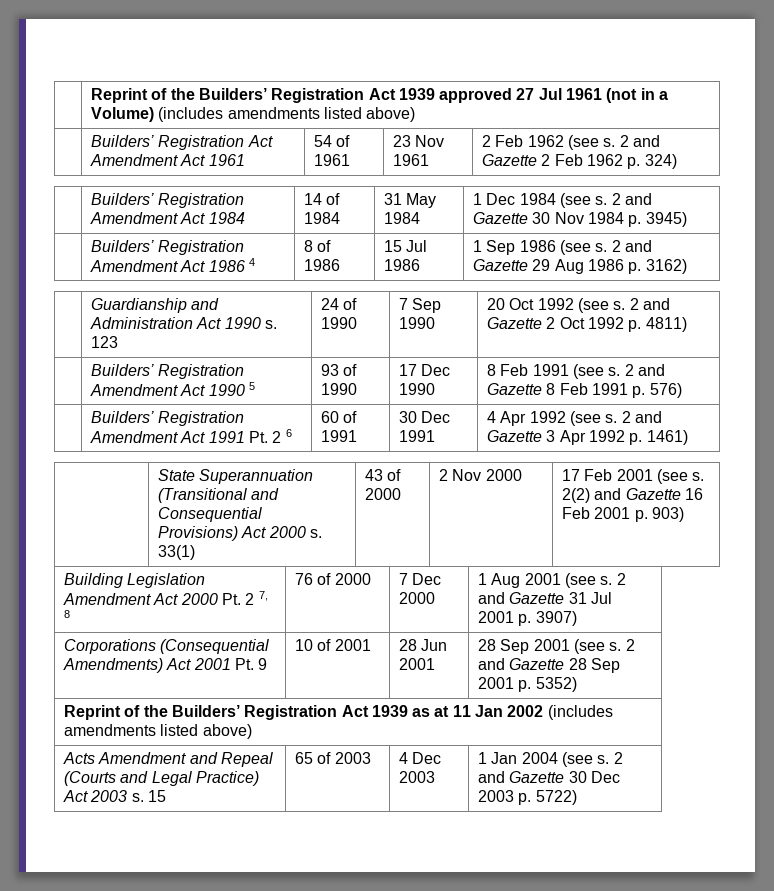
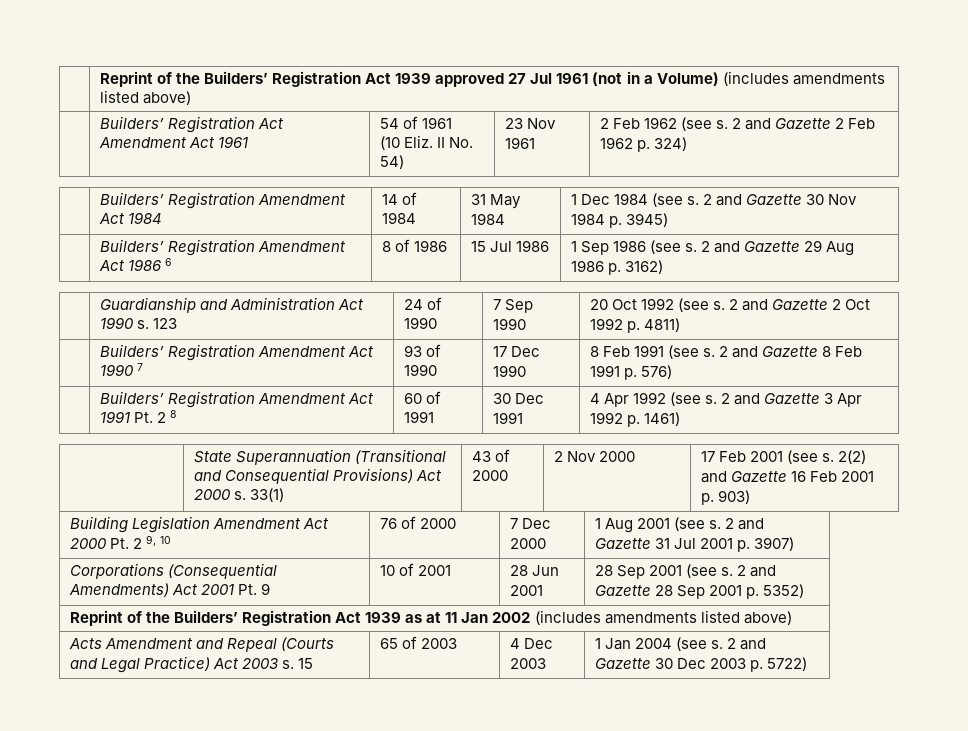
- | Builders’ Registration Act Amendment Act 1961 | 54 of 1961 | 23 Nov 1961 | 2 Feb 1962 (see s. 2 and Gazette 2 Feb 1962 p. 324)
+ | Builders’ Registration Act Amendment Act 1961 | 54 of 1961
+ (10 Eliz. II No. 54) | 23 Nov 1961 | 2 Feb 1962 (see s. 2 and Gazette 2 Feb 1962 p. 324)
- | Builders’ Registration Amendment Act 1986 4 | 8 of 1986 | 15 Jul 1986 | 1 Sep 1986 (see s. 2 and Gazette 29 Aug 1986 p. 3162)
+ | Builders’ Registration Amendment Act 1986 6 | 8 of 1986 | 15 Jul 1986 | 1 Sep 1986 (see s. 2 and Gazette 29 Aug 1986 p. 3162)
- | Builders’ Registration Amendment Act 1990 5 | 93 of 1990 | 17 Dec 1990 | 8 Feb 1991 (see s. 2 and Gazette 8 Feb 1991 p. 576)
+ | Builders’ Registration Amendment Act 1990 7 | 93 of 1990 | 17 Dec 1990 | 8 Feb 1991 (see s. 2 and Gazette 8 Feb 1991 p. 576)
- | Builders’ Registration Amendment Act 1991 Pt. 2 6 | 60 of 1991 | 30 Dec 1991 | 4 Apr 1992 (see s. 2 and Gazette 3 Apr 1992 p. 1461)
+ | Builders’ Registration Amendment Act 1991 Pt. 2 8 | 60 of 1991 | 30 Dec 1991 | 4 Apr 1992 (see s. 2 and Gazette 3 Apr 1992 p. 1461)
- Building Legislation Amendment Act 2000 Pt. 2 7, 8 | 76 of 2000 | 7 Dec 2000 | 1 Aug 2001 (see s. 2 and Gazette 31 Jul 2001 p. 3907)
+ Building Legislation Amendment Act 2000 Pt. 2 9, 10 | 76 of 2000 | 7 Dec 2000 | 1 Aug 2001 (see s. 2 and Gazette 31 Jul 2001 p. 3907)

